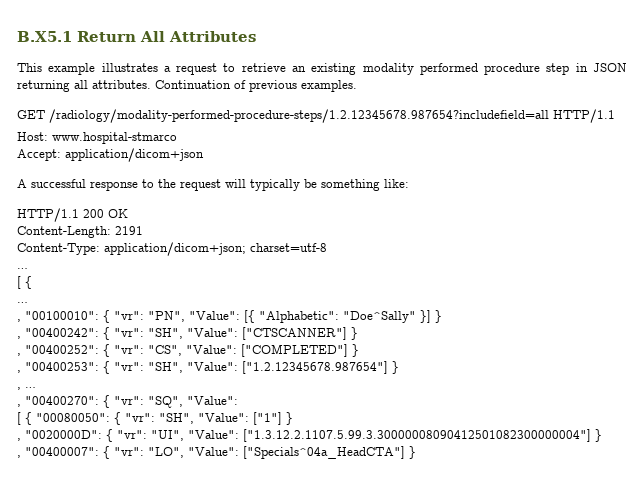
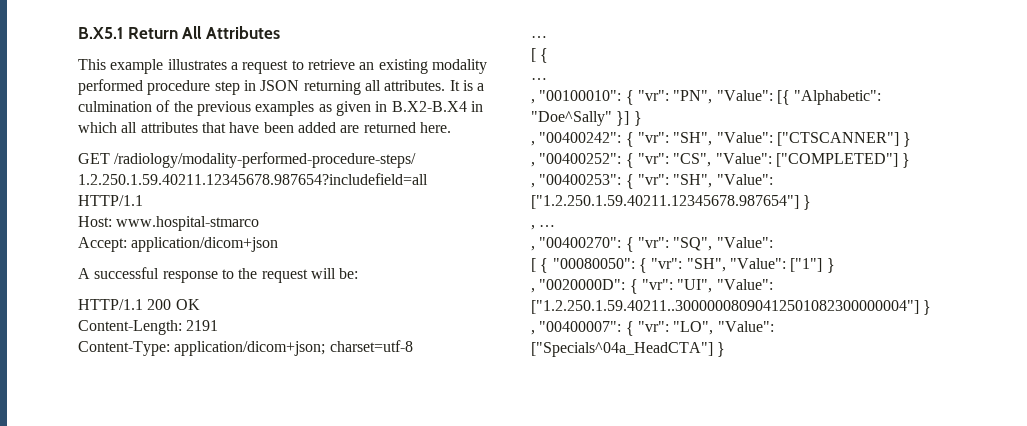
- Continuation of previous examples.
+ It is a culmination of the previous examples as given in B.X2-B.X4 in which all attributes that have been added are returned here.
- GET /radiology/modality-performed-procedure-steps/1.2.12345678.987654?includefield=all HTTP/1.1
+ GET /radiology/modality-performed-procedure-steps/ 1.2.250.1.59.40211.12345678.987654?includefield=all HTTP/1.1
- A successful response to the request will typically be something like:
+ A successful response to the request will be:
- , "00400253": { "vr": "SH", "Value": ["1.2.12345678.987654"] }
+ , "00400253": { "vr": "SH", "Value": ["1.2.250.1.59.40211.12345678.987654"] }
- , "0020000D": { "vr": "UI", "Value": ["1.3.12.2.1107.5.99.3.30000008090412501082300000004"] }
+ , "0020000D": { "vr": "UI", "Value": ["1.2.250.1.59.40211..30000008090412501082300000004"] }

